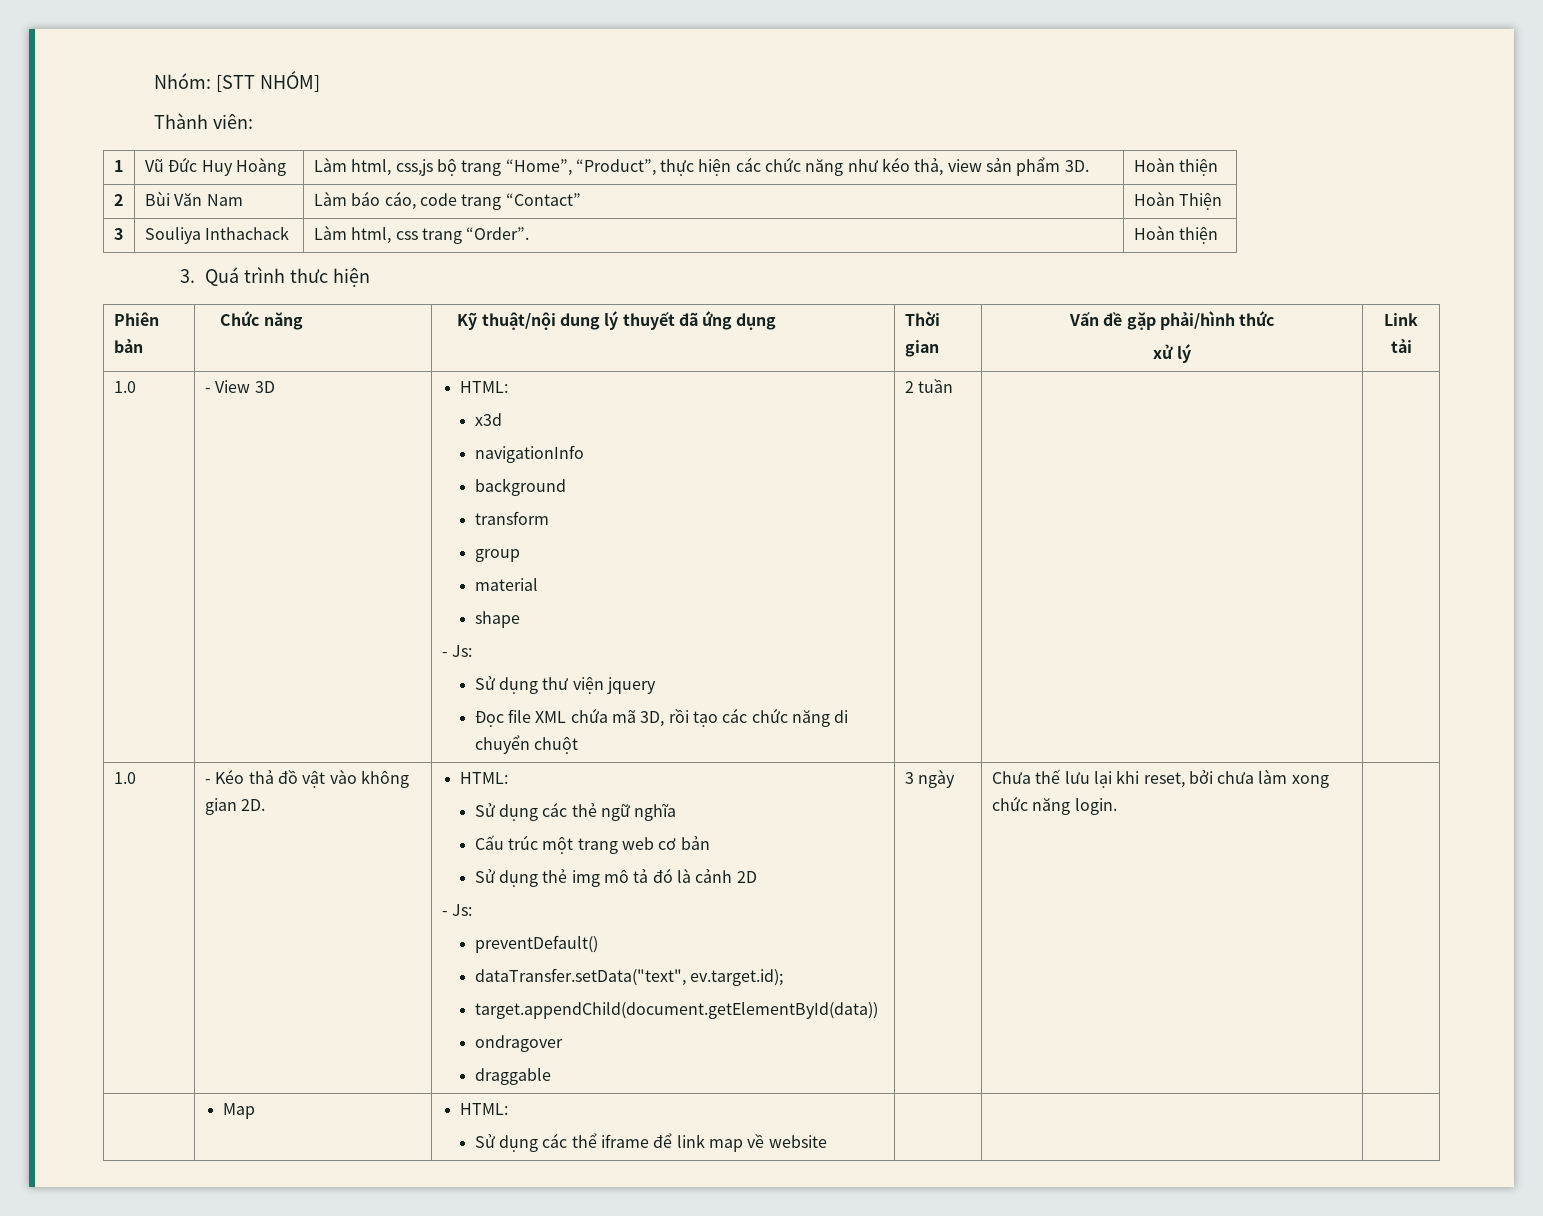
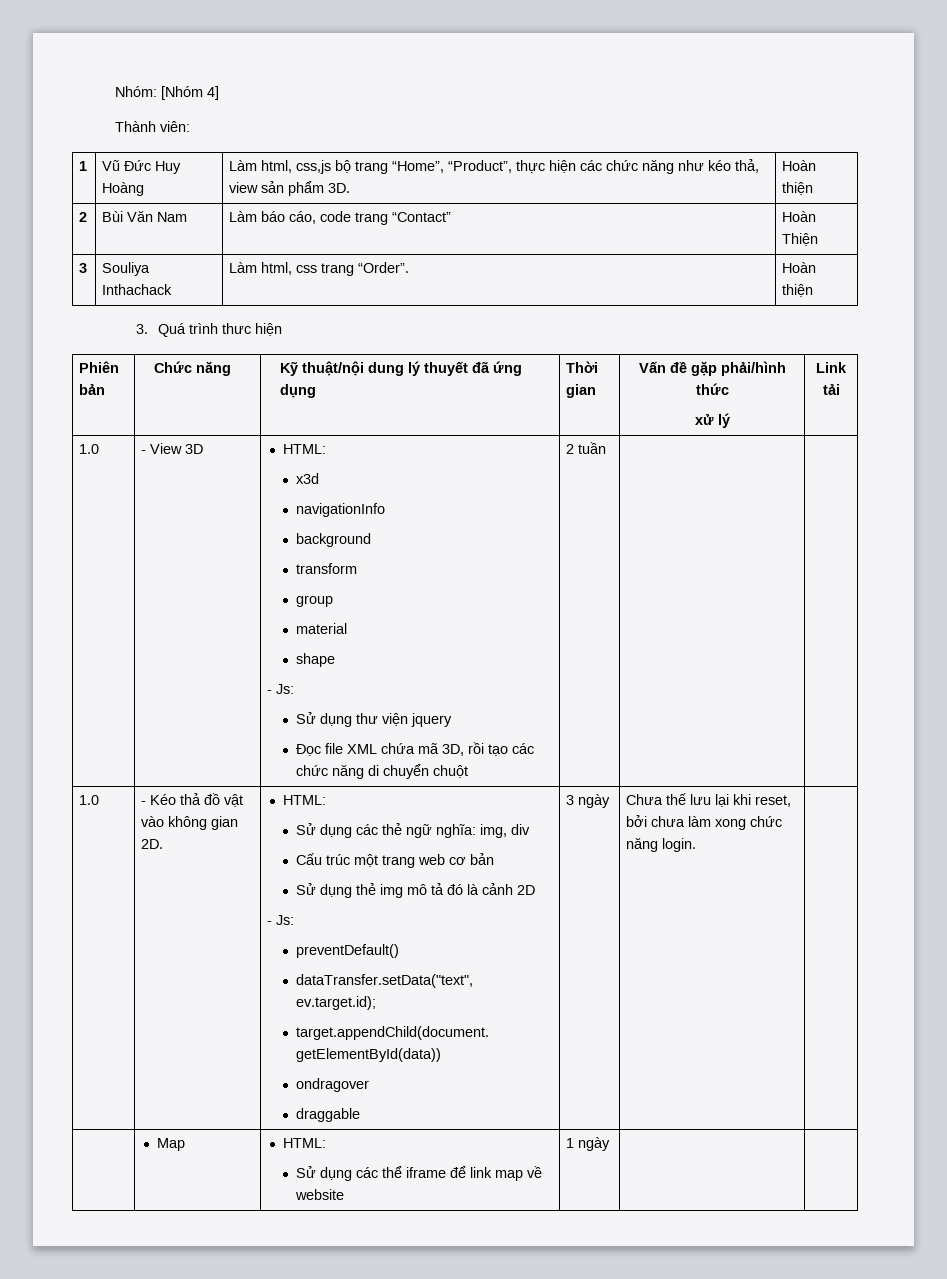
- Nhóm: [STT NHÓM]
+ Nhóm: [Nhóm 4]
- Sử dụng các thẻ ngữ nghĩa
+ Sử dụng các thẻ ngữ nghĩa: img, div
  | Map | HTML:
- Sử dụng các thể iframe để link map về website | | |
+ Sử dụng các thể iframe để link map về website | 1 ngày | |

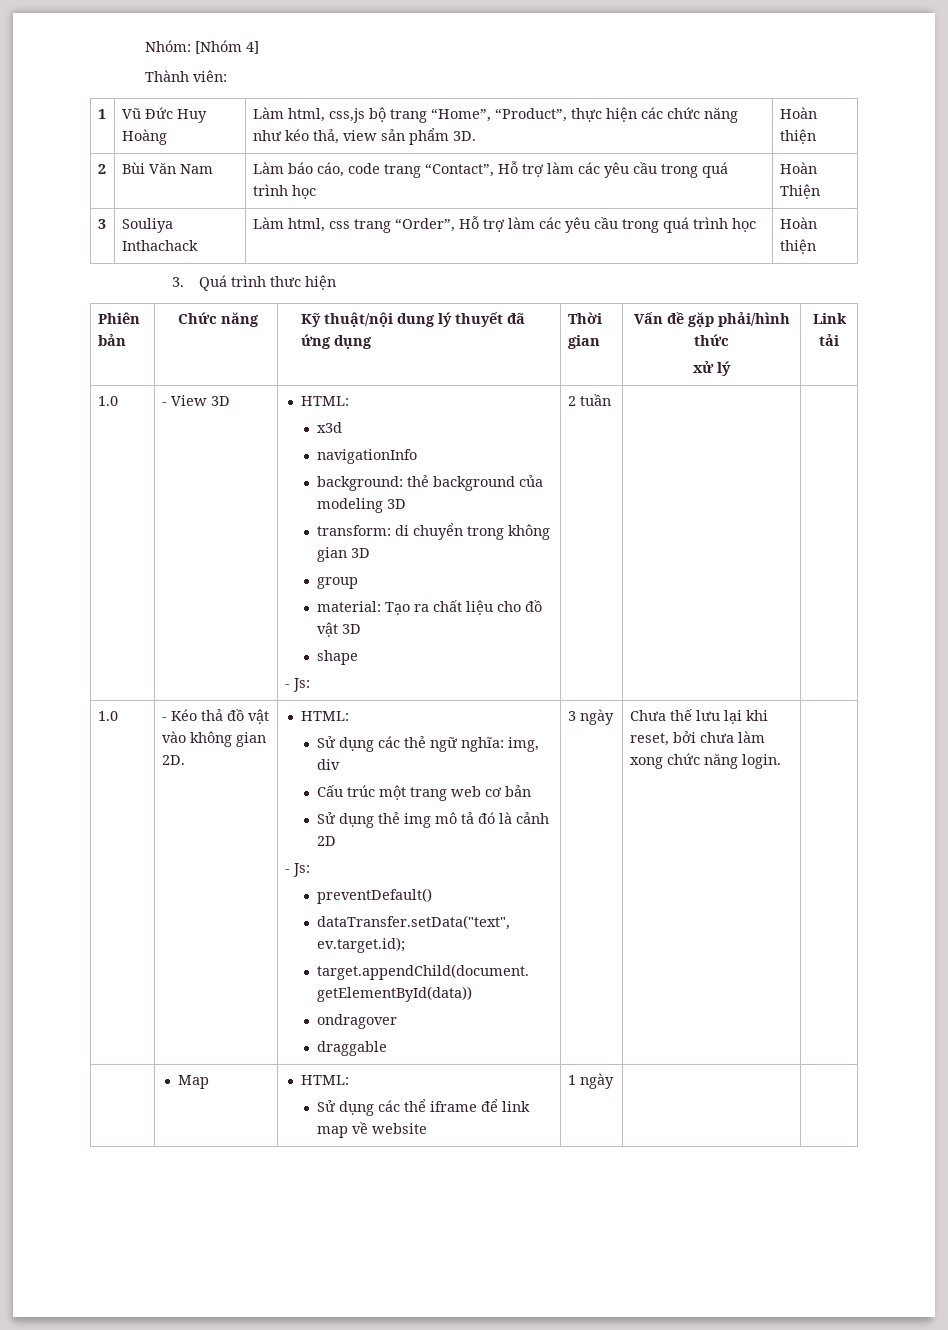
- 2 | Bùi Văn Nam | Làm báo cáo, code trang “Contact” | Hoàn Thiện
+ 2 | Bùi Văn Nam | Làm báo cáo, code trang “Contact”, Hỗ trợ làm các yêu cầu trong quá trình học | Hoàn Thiện
- 3 | Souliya Inthachack | Làm html, css trang “Order”. | Hoàn thiện
+ 3 | Souliya Inthachack | Làm html, css trang “Order”, Hỗ trợ làm các yêu cầu trong quá trình học | Hoàn thiện
  1.0 | - View 3D | HTML:
  x3d
  navigationInfo
- background
- transform
+ background: thẻ background của modeling 3D
+ transform: di chuyển trong không gian 3D
  group
- material
+ material: Tạo ra chất liệu cho đồ vật 3D
  shape
- - Js:
- Sử dụng thư viện jquery
- Đọc file XML chứa mã 3D, rồi tạo các chức năng di chuyển chuột | 2 tuần | |
+ - Js: | 2 tuần | |

